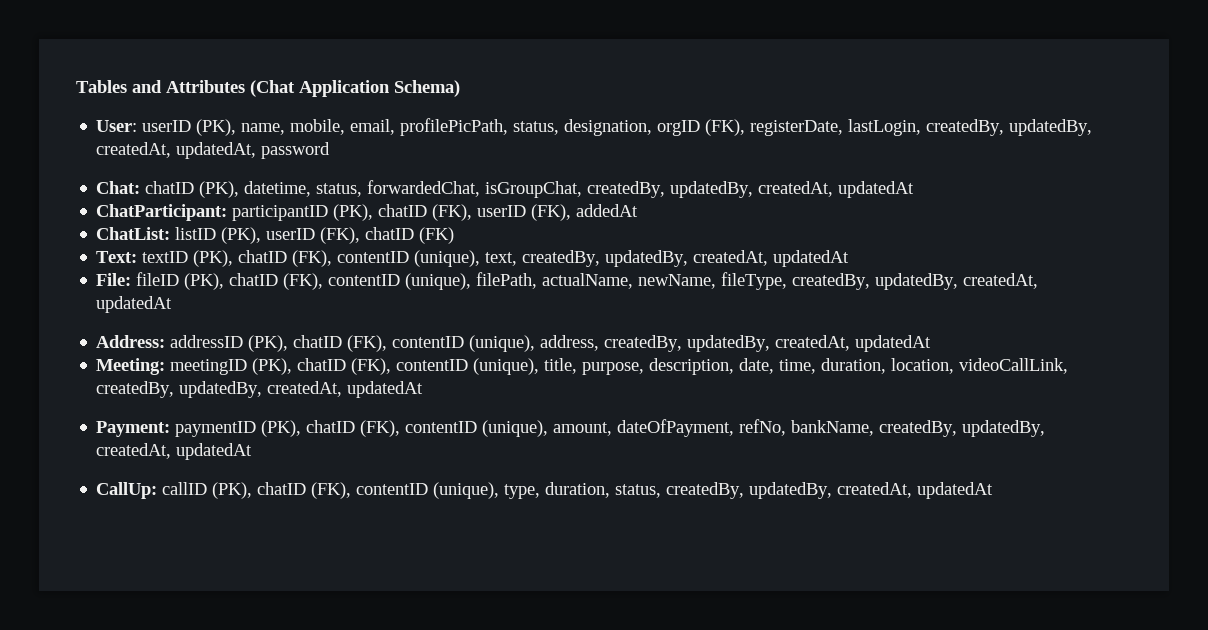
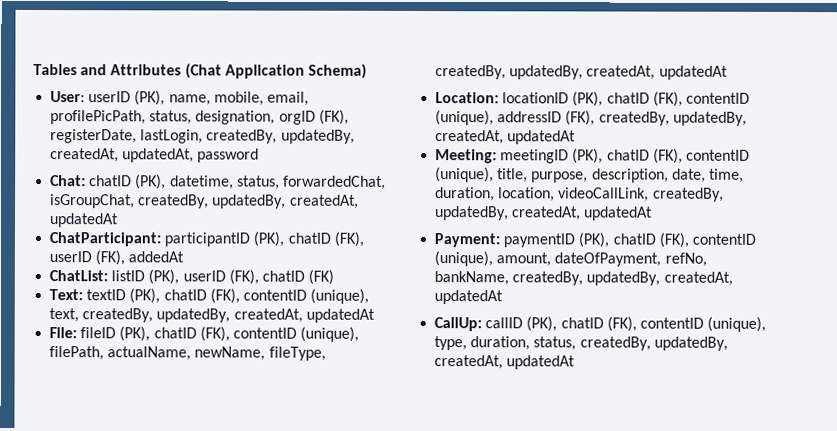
- Address: addressID (PK), chatID (FK), contentID (unique), address, createdBy, updatedBy, createdAt, updatedAt
+ Location: locationID (PK), chatID (FK), contentID (unique), addressID (FK), createdBy, updatedBy, createdAt, updatedAt

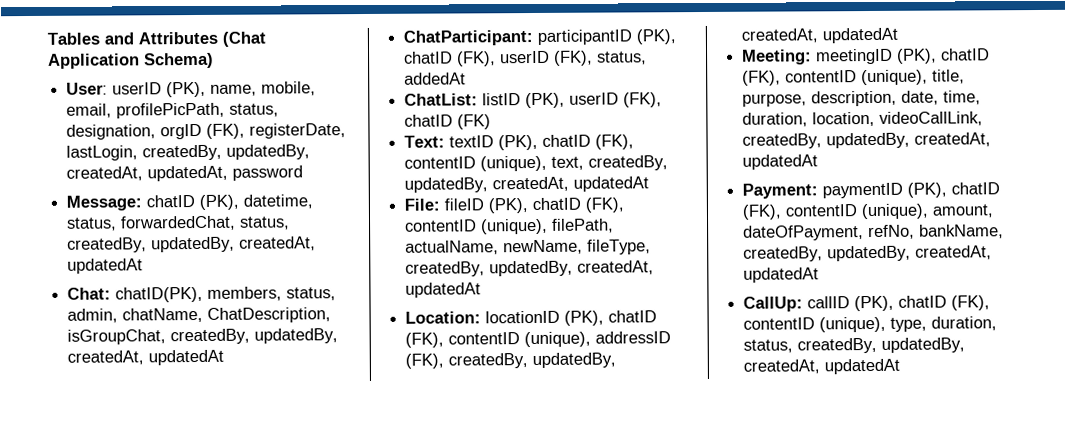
- Chat: chatID (PK), datetime, status, forwardedChat, isGroupChat, createdBy, updatedBy, createdAt, updatedAt
+ Message: chatID (PK), datetime, status, forwardedChat, status, createdBy, updatedBy, createdAt, updatedAt
+ Chat: chatID(PK), members, status, admin, chatName, ChatDescription, isGroupChat, createdBy, updatedBy, createdAt, updatedAt
- ChatParticipant: participantID (PK), chatID (FK), userID (FK), addedAt
+ ChatParticipant: participantID (PK), chatID (FK), userID (FK), status, addedAt

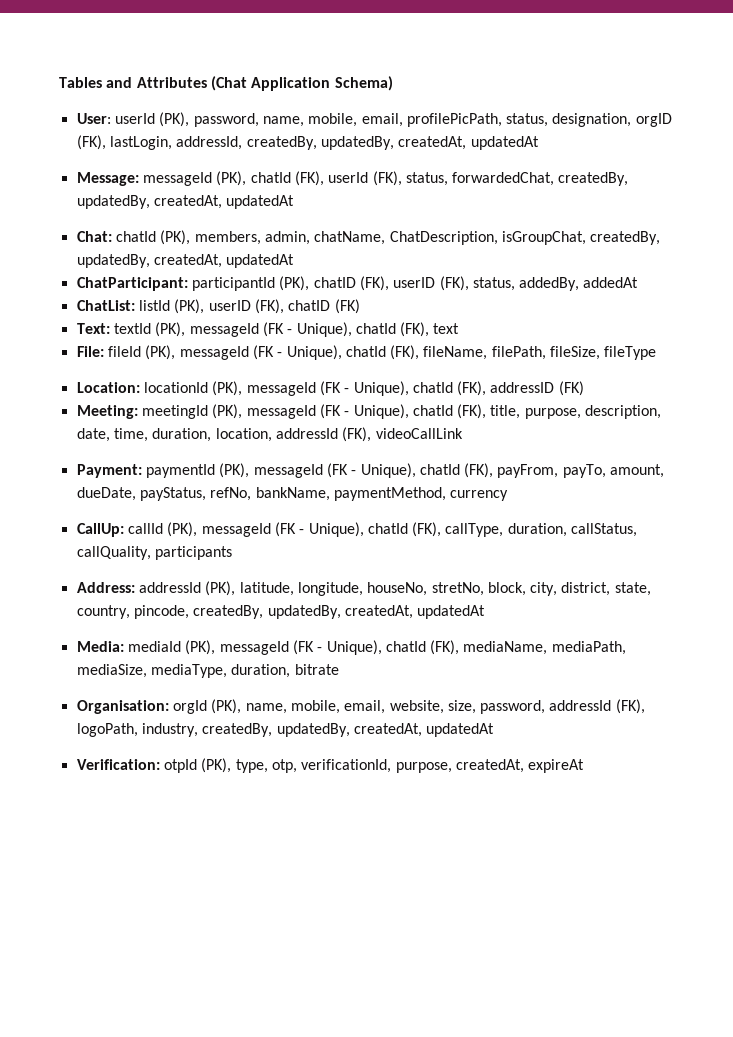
- User: userID (PK), name, mobile, email, profilePicPath, status, designation, orgID (FK), registerDate, lastLogin, createdBy, updatedBy, createdAt, updatedAt, password
+ User: userId (PK), password, name, mobile, email, profilePicPath, status, designation, orgID (FK), lastLogin, addressId, createdBy, updatedBy, createdAt, updatedAt
- Message: chatID (PK), datetime, status, forwardedChat, status, createdBy, updatedBy, createdAt, updatedAt
+ Message: messageId (PK), chatId (FK), userId (FK), status, forwardedChat, createdBy, updatedBy, createdAt, updatedAt
- Chat: chatID(PK), members, status, admin, chatName, ChatDescription, isGroupChat, createdBy, updatedBy, createdAt, updatedAt
+ Chat: chatId (PK), members, admin, chatName, ChatDescription, isGroupChat, createdBy, updatedBy, createdAt, updatedAt
- ChatParticipant: participantID (PK), chatID (FK), userID (FK), status, addedAt
+ ChatParticipant: participantId (PK), chatID (FK), userID (FK), status, addedBy, addedAt
- ChatList: listID (PK), userID (FK), chatID (FK)
+ ChatList: listId (PK), userID (FK), chatID (FK)
- Text: textID (PK), chatID (FK), contentID (unique), text, createdBy, updatedBy, createdAt, updatedAt
- File: fileID (PK), chatID (FK), contentID (unique), filePath, actualName, newName, fileType, createdBy, updatedBy, createdAt, updatedAt
- Location: locationID (PK), chatID (FK), contentID (unique), addressID (FK), createdBy, updatedBy, createdAt, updatedAt
- Meeting: meetingID (PK), chatID (FK), contentID (unique), title, purpose, description, date, time, duration, location, videoCallLink, createdBy, updatedBy, createdAt, updatedAt
- Payment: paymentID (PK), chatID (FK), contentID (unique), amount, dateOfPayment, refNo, bankName, createdBy, updatedBy, createdAt, updatedAt
- CallUp: callID (PK), chatID (FK), contentID (unique), type, duration, status, createdBy, updatedBy, createdAt, updatedAt
+ Text: textId (PK), messageId (FK - Unique), chatId (FK), text
+ File: fileId (PK), messageId (FK - Unique), chatId (FK), fileName, filePath, fileSize, fileType
+ Location: locationId (PK), messageId (FK - Unique), chatId (FK), addressID (FK)
+ Meeting: meetingId (PK), messageId (FK - Unique), chatId (FK), title, purpose, description, date, time, duration, location, addressId (FK), videoCallLink
+ Payment: paymentId (PK), messageId (FK - Unique), chatId (FK), payFrom, payTo, amount, dueDate, payStatus, refNo, bankName, paymentMethod, currency
+ CallUp: callId (PK), messageId (FK - Unique), chatId (FK), callType, duration, callStatus, callQuality, participants
+ Address: addressId (PK), latitude, longitude, houseNo, stretNo, block, city, district, state, country, pincode, createdBy, updatedBy, createdAt, updatedAt
+ Media: mediaId (PK), messageId (FK - Unique), chatId (FK), mediaName, mediaPath, mediaSize, mediaType, duration, bitrate
+ Organisation: orgId (PK), name, mobile, email, website, size, password, addressId (FK), logoPath, industry, createdBy, updatedBy, createdAt, updatedAt
+ Verification: otpId (PK), type, otp, verificationId, purpose, createdAt, expireAt

